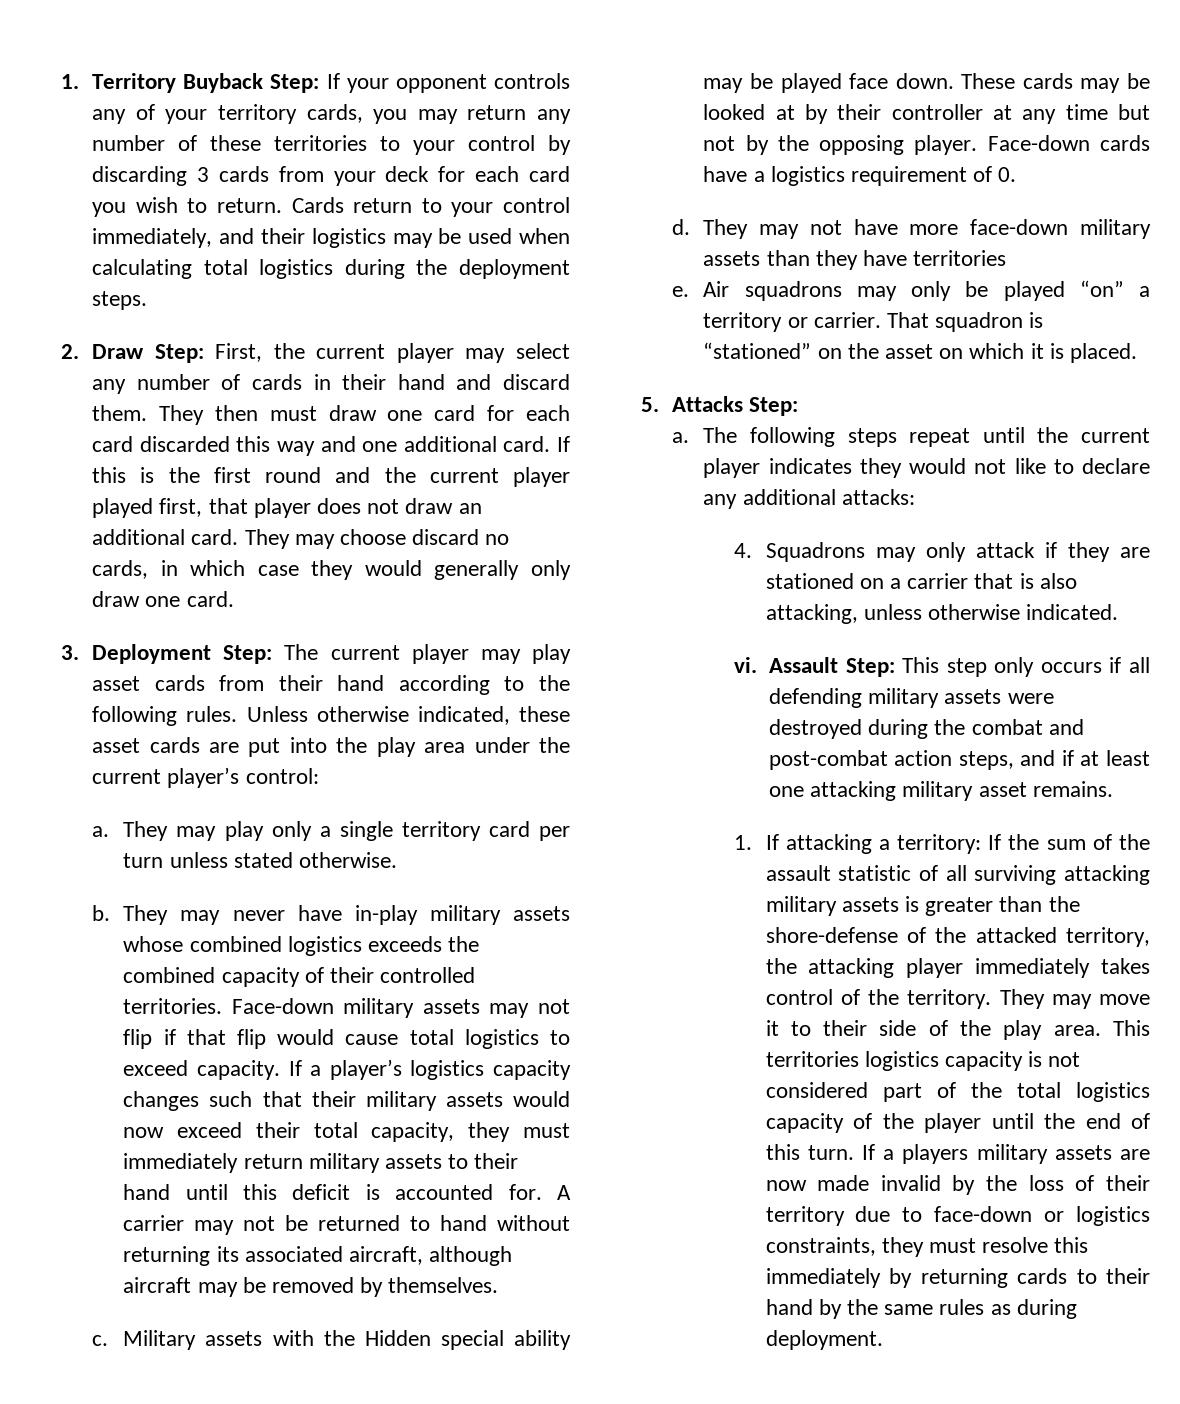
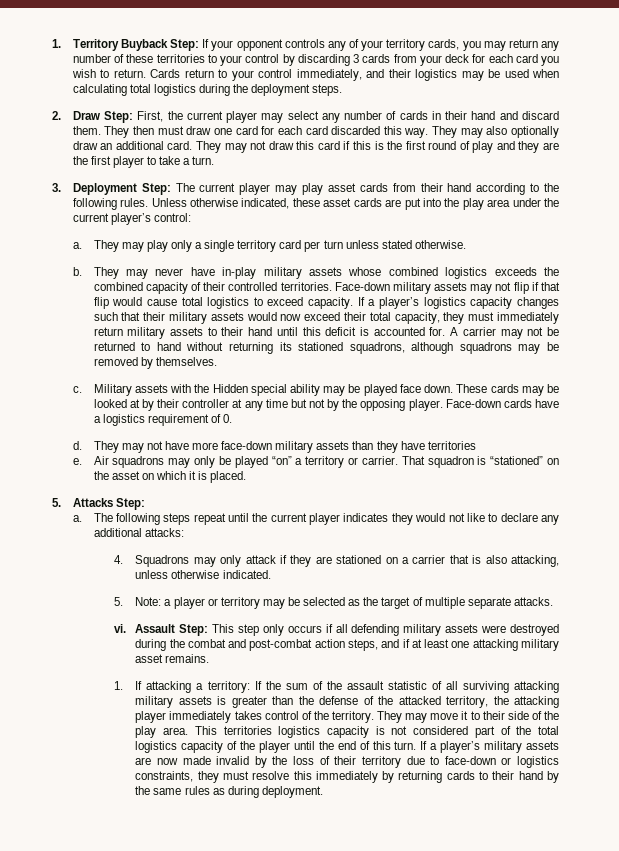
- They then must draw one card for each card discarded this way and one additional card. If this is the first round and the current player played first, that player does not draw an additional card.
+ They then must draw one card for each card discarded this way. They may also optionally draw an additional card.
- They may choose discard no cards, in which case they would generally only draw one card.
+ They may not draw this card if this is the first round of play and they are the first player to take a turn.
- A carrier may not be returned to hand without returning its associated aircraft, although aircraft may be removed by themselves.
+ A carrier may not be returned to hand without returning its stationed squadrons, although squadrons may be removed by themselves.
+ 5. Note: a player or territory may be selected as the target of multiple separate attacks.
- 1. If attacking a territory: If the sum of the assault statistic of all surviving attacking military assets is greater than the shore-defense of the attacked territory, the attacking player immediately takes control of the territory.
+ 1. If attacking a territory: If the sum of the assault statistic of all surviving attacking military assets is greater than the defense of the attacked territory, the attacking player immediately takes control of the territory.
- If a players military assets are now made invalid by the loss of their territory due to face-down or logistics constraints, they must resolve this immediately by returning cards to their hand by the same rules as during deployment.
+ If a player’s military assets are now made invalid by the loss of their territory due to face-down or logistics constraints, they must resolve this immediately by returning cards to their hand by the same rules as during deployment.

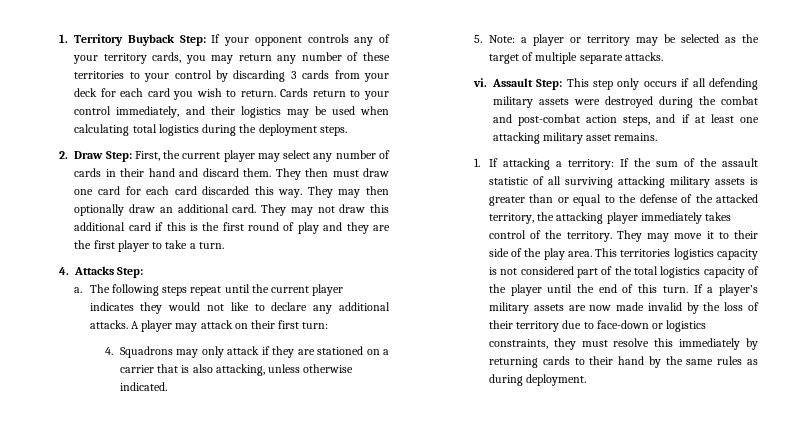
- They may also optionally draw an additional card.
+ They may then optionally draw an additional card.
- They may not draw this card if this is the first round of play and they are the first player to take a turn.
+ They may not draw this additional card if this is the first round of play and they are the first player to take a turn.
- 3. Deployment Step: The current player may play asset cards from their hand according to the following rules. Unless otherwise indicated, these asset cards are put into the play area under the current player’s control:
- a. They may play only a single territory card per turn unless stated otherwise.
- b. They may never have in-play military assets whose combined logistics exceeds the combined capacity of their controlled territories. Face-down military assets may not flip if that flip would cause total logistics to exceed capacity. If a player’s logistics capacity changes such that their military assets would now exceed their total capacity, they must immediately return military assets to their hand until this deficit is accounted for. A carrier may not be returned to hand without returning its stationed squadrons, although squadrons may be removed by themselves.
- c. Military assets with the Hidden special ability may be played face down. These cards may be looked at by their controller at any time but not by the opposing player. Face-down cards have a logistics requirement of 0.
- d. They may not have more face-down military assets than they have territories
- e. Air squadrons may only be played “on” a territory or carrier. That squadron is “stationed” on the asset on which it is placed.
- 5. Attacks Step:
+ 4. Attacks Step:
- The following steps repeat until the current player indicates they would not like to declare any additional attacks:
+ The following steps repeat until the current player indicates they would not like to declare any additional attacks. A player may attack on their first turn:
- 1. If attacking a territory: If the sum of the assault statistic of all surviving attacking military assets is greater than the defense of the attacked territory, the attacking player immediately takes control of the territory.
+ 1. If attacking a territory: If the sum of the assault statistic of all surviving attacking military assets is greater than or equal to the defense of the attacked territory, the attacking player immediately takes control of the territory.

